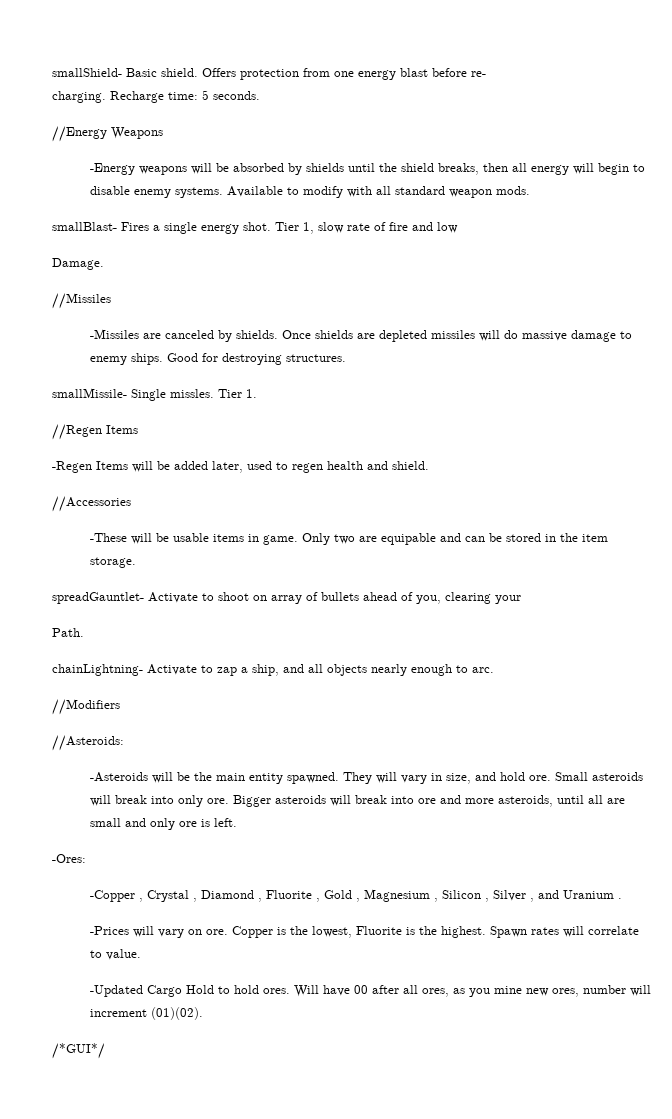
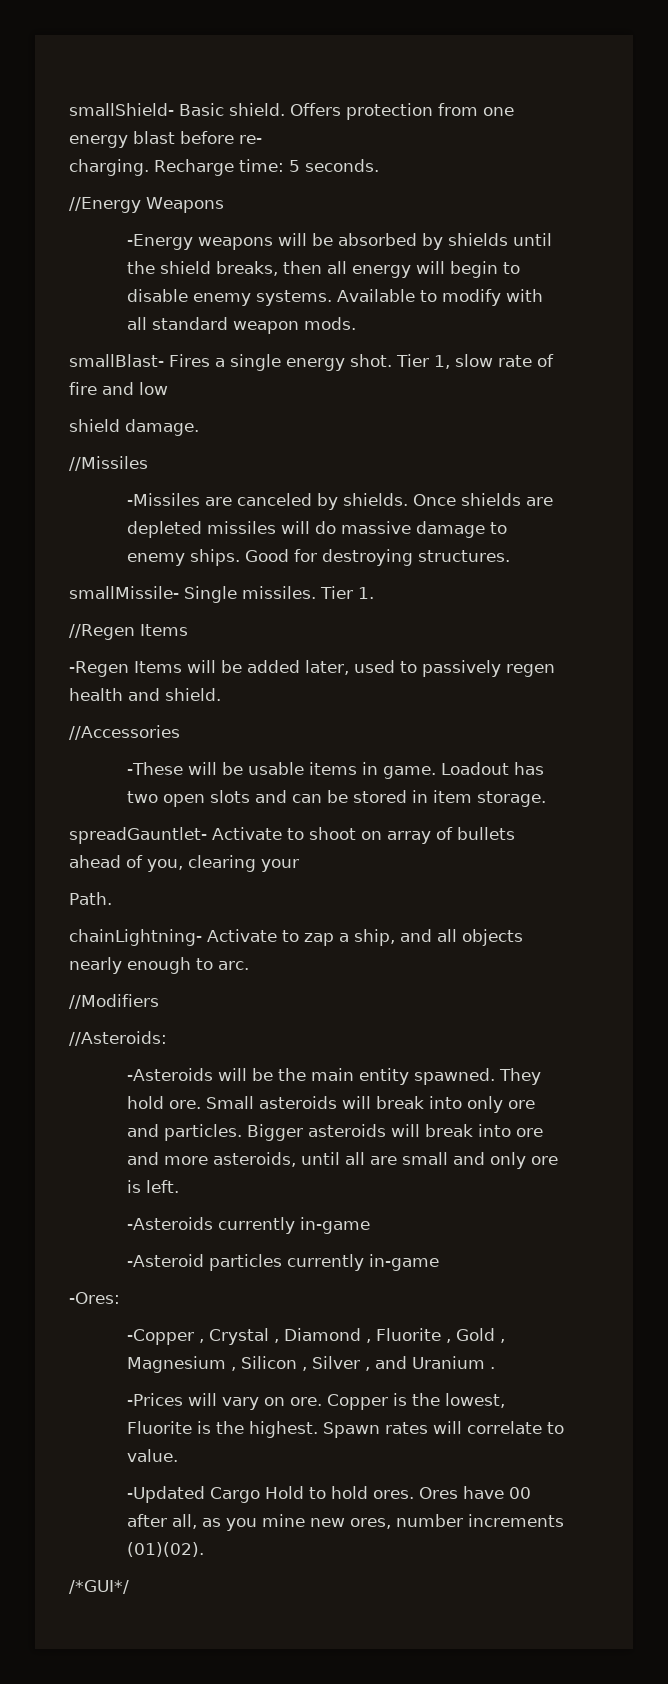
- Damage.
+ shield damage.
- smallMissile- Single missles.
+ smallMissile- Single missiles.
- -Regen Items will be added later, used to regen health and shield.
+ -Regen Items will be added later, used to passively regen health and shield.
- Only two are equipable and can be stored in the item storage.
+ Loadout has two open slots and can be stored in item storage.
- They will vary in size, and hold ore.
+ They hold ore.
- Small asteroids will break into only ore.
+ Small asteroids will break into only ore and particles.
+ -Asteroids currently in-game
+ -Asteroid particles currently in-game
- Will have 00 after all ores, as you mine new ores, number will increment (01)(02).
+ Ores have 00 after all, as you mine new ores, number increments (01)(02).

